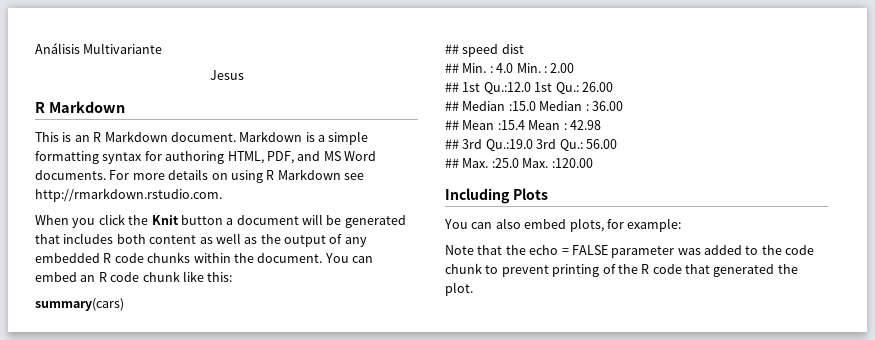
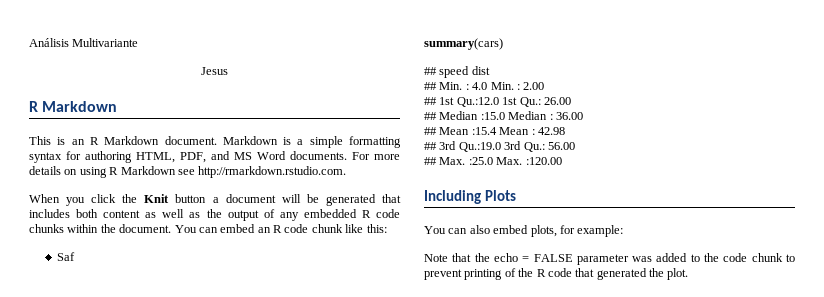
+ Saf

